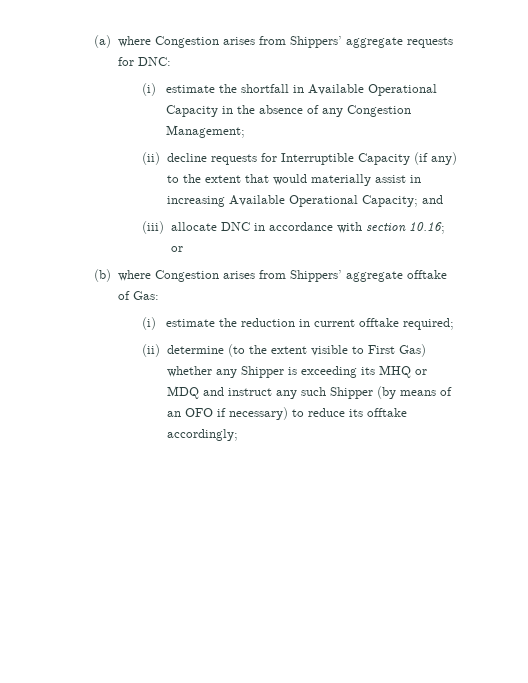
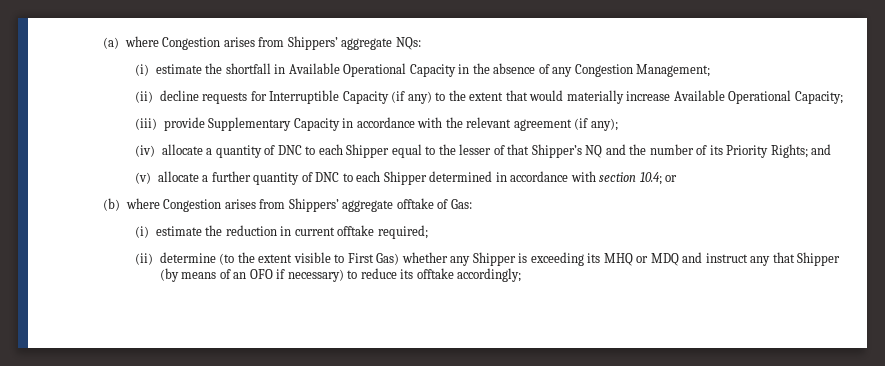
- (a) where Congestion arises from Shippers’ aggregate requests for DNC:
+ (a) where Congestion arises from Shippers’ aggregate NQs:
- (ii) decline requests for Interruptible Capacity (if any) to the extent that would materially assist in increasing Available Operational Capacity; and
- (iii) allocate DNC in accordance with section 10.16; or
+ (ii) decline requests for Interruptible Capacity (if any) to the extent that would materially increase Available Operational Capacity;
+ (iii) provide Supplementary Capacity in accordance with the relevant agreement (if any);
+ (iv) allocate a quantity of DNC to each Shipper equal to the lesser of that Shipper’s NQ and the number of its Priority Rights; and
+ (v) allocate a further quantity of DNC to each Shipper determined in accordance with section 10.4; or
- (ii) determine (to the extent visible to First Gas) whether any Shipper is exceeding its MHQ or MDQ and instruct any such Shipper (by means of an OFO if necessary) to reduce its offtake accordingly;
+ (ii) determine (to the extent visible to First Gas) whether any Shipper is exceeding its MHQ or MDQ and instruct any that Shipper (by means of an OFO if necessary) to reduce its offtake accordingly;

